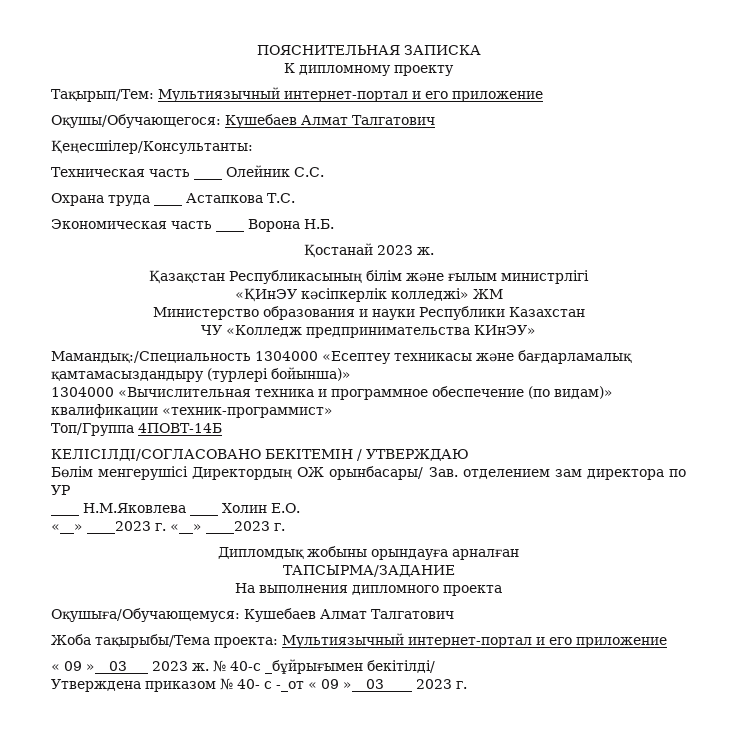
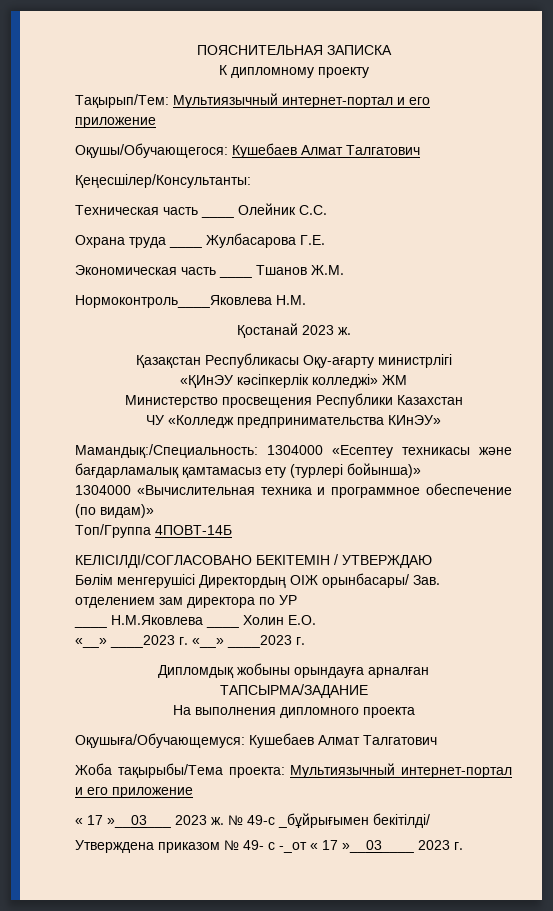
- Охрана труда ____ Астапкова Т.С.
+ Охрана труда ____ Жулбасарова Г.Е.
- Экономическая часть ____ Ворона Н.Б.
+ Экономическая часть ____ Тшанов Ж.М.
+ Нормоконтроль____Яковлева Н.М.
- Қазақстан Республикасының білім және ғылым министрлігі
+ Қазақстан Республикасы Оқу-ағарту министрлігі
- Министерство образования и науки Республики Казахстан
+ Министерство просвещения Республики Казахстан
- Мамандық:/Специальность 1304000 «Есептеу техникасы және бағдарламалық қамтамасыздандыру (турлері бойынша)»
+ Мамандық:/Специальность: 1304000 «Есептеу техникасы және бағдарламалық қамтамасыз ету (турлері бойынша)»
- 1304000 «Вычислительная техника и программное обеспечение (по видам)» квалификации «техник-программист»
+ 1304000 «Вычислительная техника и программное обеспечение (по видам)»
- Бөлім менгерушісі Директордың ОЖ орынбасары/ Зав. отделением зам директора по УР
+ Бөлім менгерушісі Директордың ОIЖ орынбасары/ Зав. отделением зам директора по УР
- « 09 »__03___ 2023 ж.
+ « 17 »__03___ 2023 ж.
- № 40-с _бұйрығымен бекітілді/
+ № 49-с _бұйрығымен бекітілді/
- Утверждена приказом № 40- с -_от « 09 »__03____ 2023 г.
+ Утверждена приказом № 49- с -_от « 17 »__03____ 2023 г.

